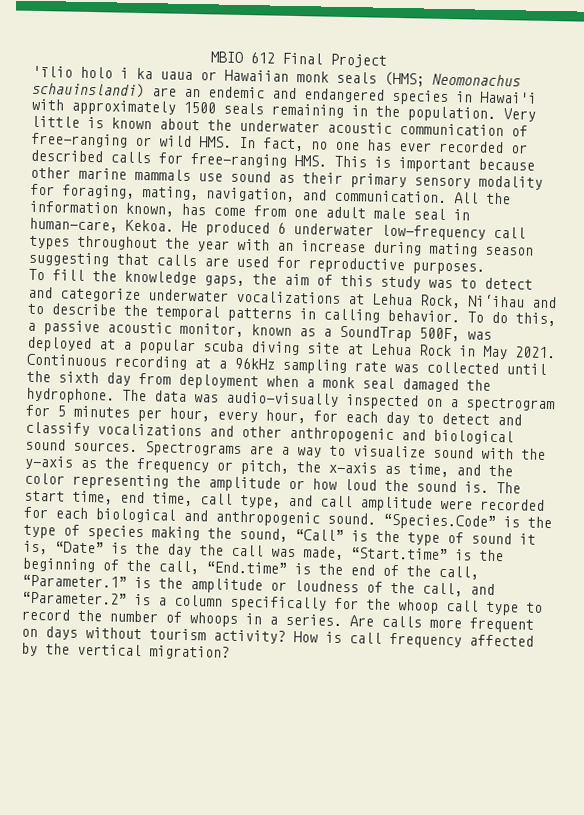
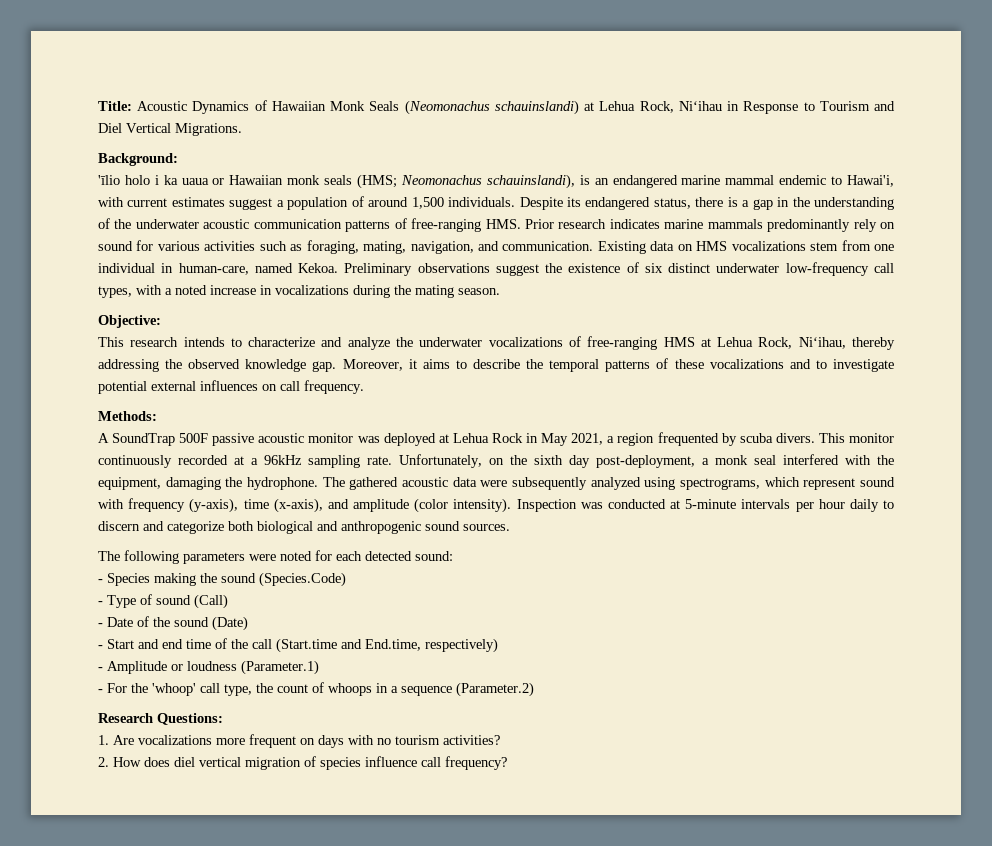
- MBIO 612 Final Project
+ Title: Acoustic Dynamics of Hawaiian Monk Seals (Neomonachus schauinslandi) at Lehua Rock, Niʻihau in Response to Tourism and Diel Vertical Migrations.
+ Background:
- 'īlio holo i ka uaua or Hawaiian monk seals (HMS; Neomonachus schauinslandi) are an endemic and endangered species in Hawai'i with approximately 1500 seals remaining in the population. Very little is known about the underwater acoustic communication of free-ranging or wild HMS. In fact, no one has ever recorded or described calls for free-ranging HMS. This is important because other marine mammals use sound as their primary sensory modality for foraging, mating, navigation, and communication.
+ 'īlio holo i ka uaua or Hawaiian monk seals (HMS; Neomonachus schauinslandi), is an endangered marine mammal endemic to Hawai'i, with current estimates suggest a population of around 1,500 individuals. Despite its endangered status, there is a gap in the understanding of the underwater acoustic communication patterns of free-ranging HMS. Prior research indicates marine mammals predominantly rely on sound for various activities such as foraging, mating, navigation, and communication.
- All the information known, has come from one adult male seal in human-care, Kekoa. He produced 6 underwater low-frequency call types throughout the year with an increase during mating season suggesting that calls are used for reproductive purposes.
- To fill the knowledge gaps, the aim of this study was to detect and categorize underwater vocalizations at Lehua Rock, Niʻihau and to describe the temporal patterns in calling behavior. To do this, a passive acoustic monitor, known as a SoundTrap 500F, was deployed at a popular scuba diving site at Lehua Rock in May 2021. Continuous recording at a 96kHz sampling rate was collected until the sixth day from deployment when a monk seal damaged the hydrophone. The data was audio-visually inspected on a spectrogram for 5 minutes per hour, every hour, for each day to detect and classify vocalizations and other anthropogenic and biological sound sources. Spectrograms are a way to visualize sound with the y-axis as the frequency or pitch, the x-axis as time, and the color representing the amplitude or how loud the sound is. The start time, end time, call type, and call amplitude were recorded for each biological and anthropogenic sound. “Species.Code” is the type of species making the sound, “Call” is the type of sound it is, “Date” is the day the call was made, “Start.time” is the beginning of the call, “End.time” is the end of the call, “Parameter.1” is the amplitude or loudness of the call, and “Parameter.2” is a column specifically for the whoop call type to record the number of whoops in a series. Are calls more frequent on days without tourism activity? How is call frequency affected by the vertical migration?
+ Existing data on HMS vocalizations stem from one individual in human-care, named Kekoa. Preliminary observations suggest the existence of six distinct underwater low-frequency call types, with a noted increase in vocalizations during the mating season.
+ Objective:
+ This research intends to characterize and analyze the underwater vocalizations of free-ranging HMS at Lehua Rock, Niʻihau, thereby addressing the observed knowledge gap. Moreover, it aims to describe the temporal patterns of these vocalizations and to investigate potential external influences on call frequency.
+ Methods:
+ A SoundTrap 500F passive acoustic monitor was deployed at Lehua Rock in May 2021, a region frequented by scuba divers. This monitor continuously recorded at a 96kHz sampling rate. Unfortunately, on the sixth day post-deployment, a monk seal interfered with the equipment, damaging the hydrophone. The gathered acoustic data were subsequently analyzed using spectrograms, which represent sound with frequency (y-axis), time (x-axis), and amplitude (color intensity). Inspection was conducted at 5-minute intervals per hour daily to discern and categorize both biological and anthropogenic sound sources.
+ The following parameters were noted for each detected sound:
+ - Species making the sound (Species.Code)
+ - Type of sound (Call)
+ - Date of the sound (Date)
+ - Start and end time of the call (Start.time and End.time, respectively)
+ - Amplitude or loudness (Parameter.1)
+ - For the 'whoop' call type, the count of whoops in a sequence (Parameter.2)
+ Research Questions:
+ 1. Are vocalizations more frequent on days with no tourism activities?
+ 2. How does diel vertical migration of species influence call frequency?

